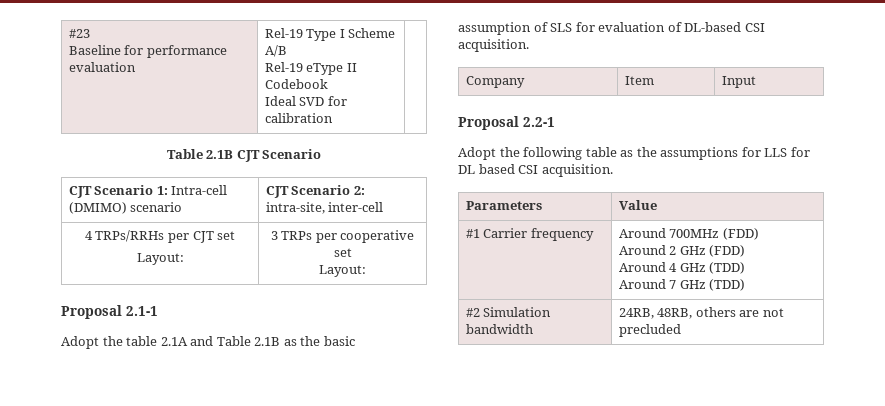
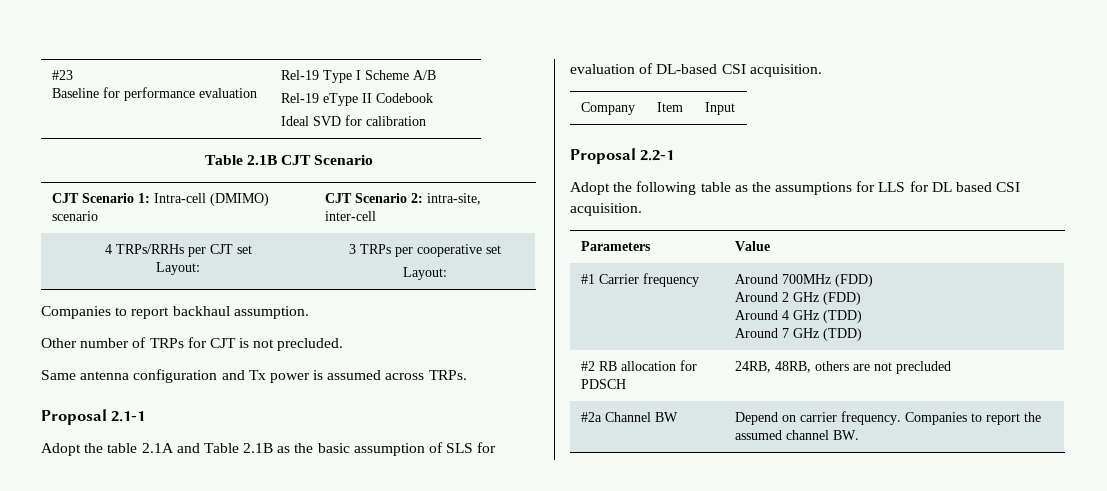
+ Companies to report backhaul assumption.
+ Other number of TRPs for CJT is not precluded.
+ Same antenna configuration and Tx power is assumed across TRPs.
- #2 Simulation bandwidth | 24RB, 48RB, others are not precluded
+ #2 RB allocation for PDSCH | 24RB, 48RB, others are not precluded
+ #2a Channel BW | Depend on carrier frequency. Companies to report the assumed channel BW.

